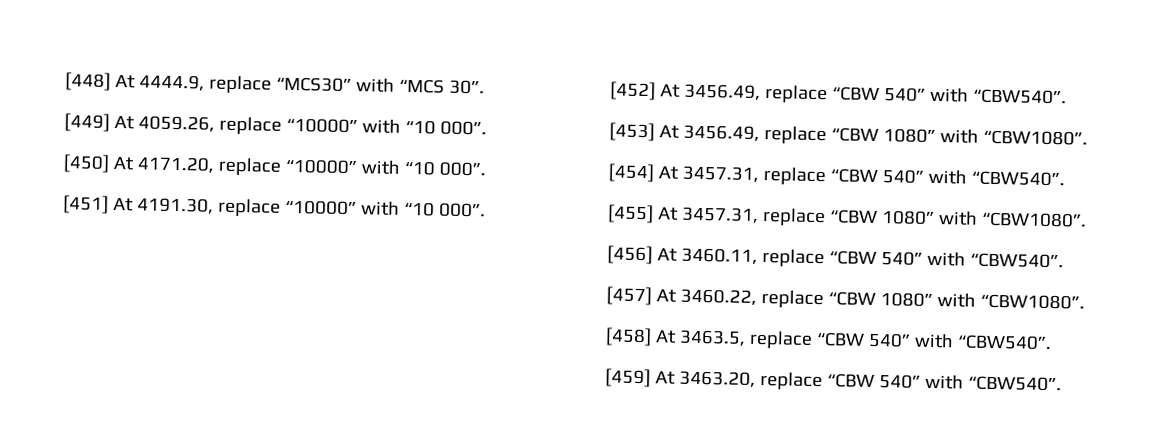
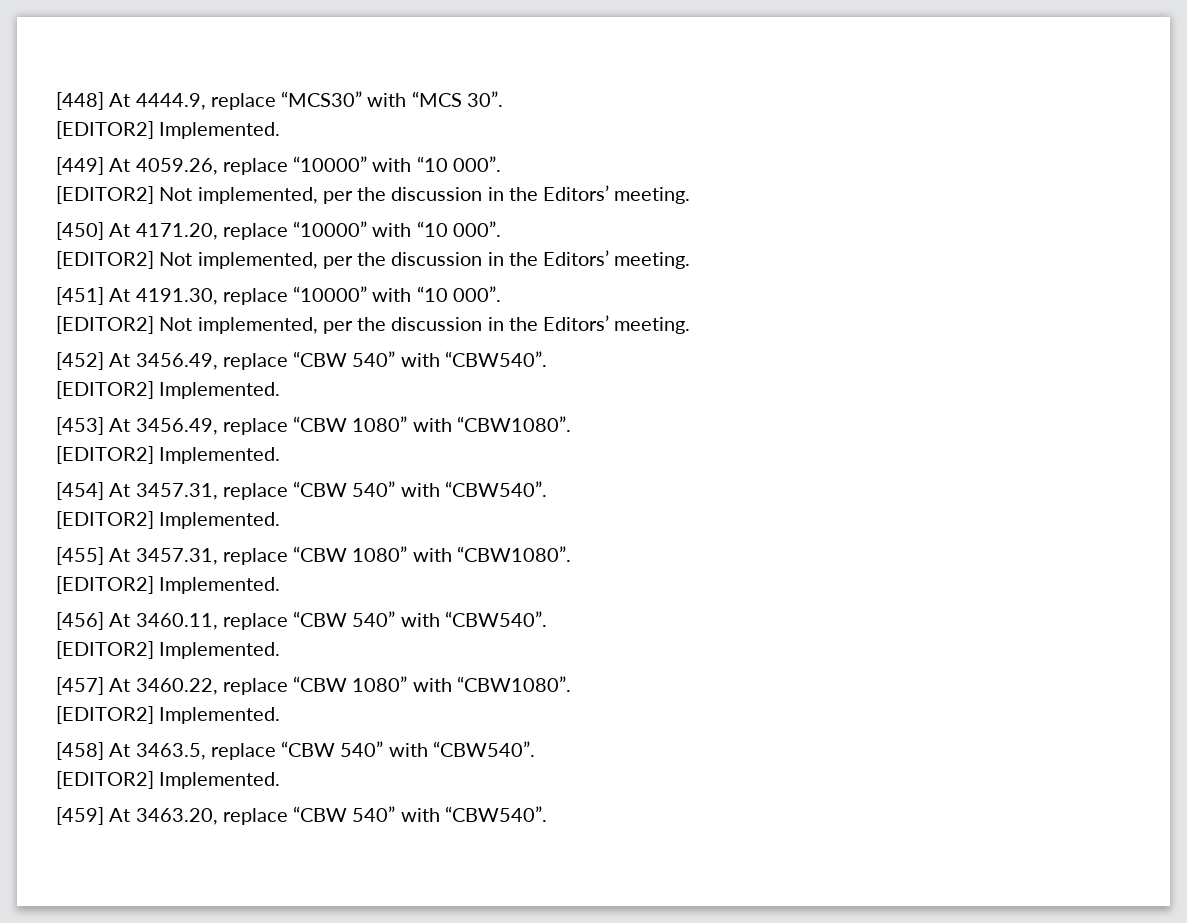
  [448] At 4444.9, replace “MCS30” with “MCS 30”.
+ [EDITOR2] Implemented.
  [449] At 4059.26, replace “10000” with “10 000”.
+ [EDITOR2] Not implemented, per the discussion in the Editors’ meeting.
  [450] At 4171.20, replace “10000” with “10 000”.
+ [EDITOR2] Not implemented, per the discussion in the Editors’ meeting.
  [451] At 4191.30, replace “10000” with “10 000”.
+ [EDITOR2] Not implemented, per the discussion in the Editors’ meeting.
  [452] At 3456.49, replace “CBW 540” with “CBW540”.
+ [EDITOR2] Implemented.
  [453] At 3456.49, replace “CBW 1080” with “CBW1080”.
+ [EDITOR2] Implemented.
  [454] At 3457.31, replace “CBW 540” with “CBW540”.
+ [EDITOR2] Implemented.
  [455] At 3457.31, replace “CBW 1080” with “CBW1080”.
+ [EDITOR2] Implemented.
  [456] At 3460.11, replace “CBW 540” with “CBW540”.
+ [EDITOR2] Implemented.
  [457] At 3460.22, replace “CBW 1080” with “CBW1080”.
+ [EDITOR2] Implemented.
  [458] At 3463.5, replace “CBW 540” with “CBW540”.
+ [EDITOR2] Implemented.

